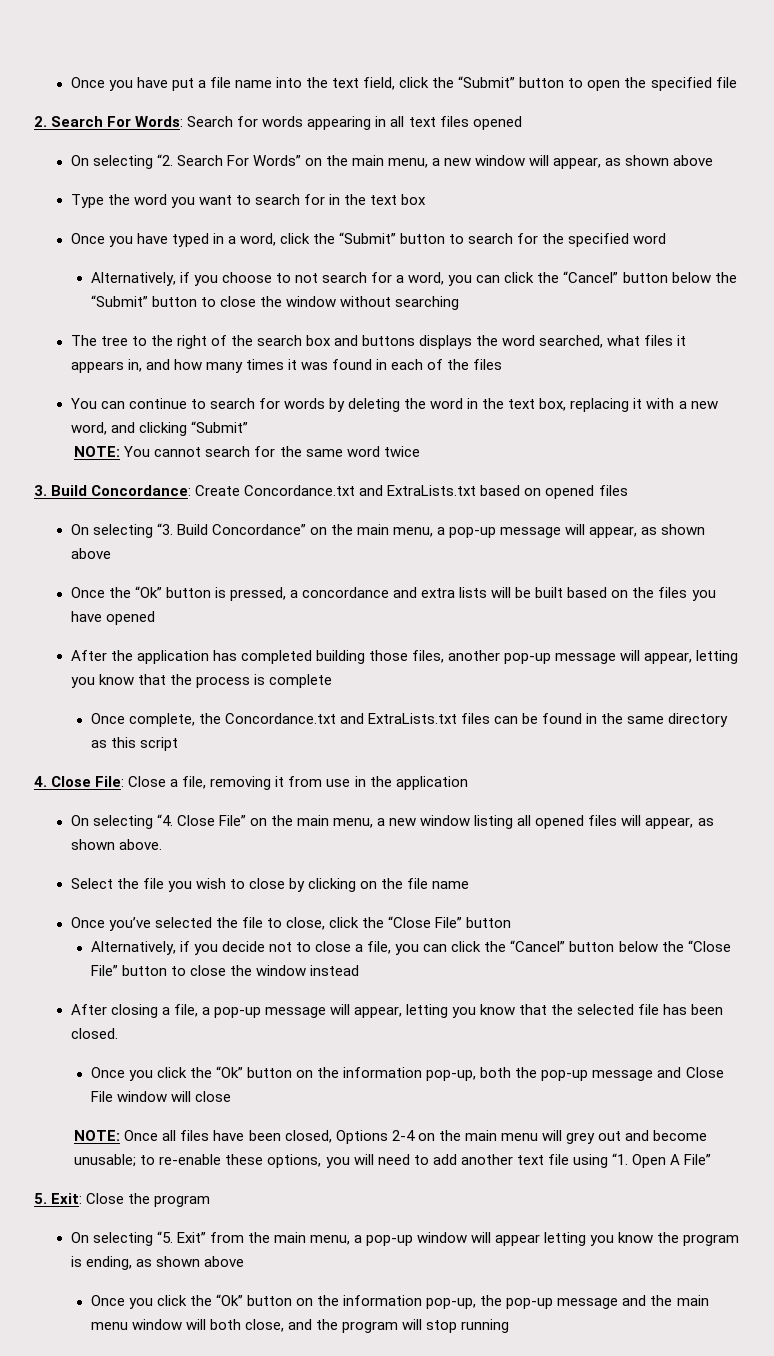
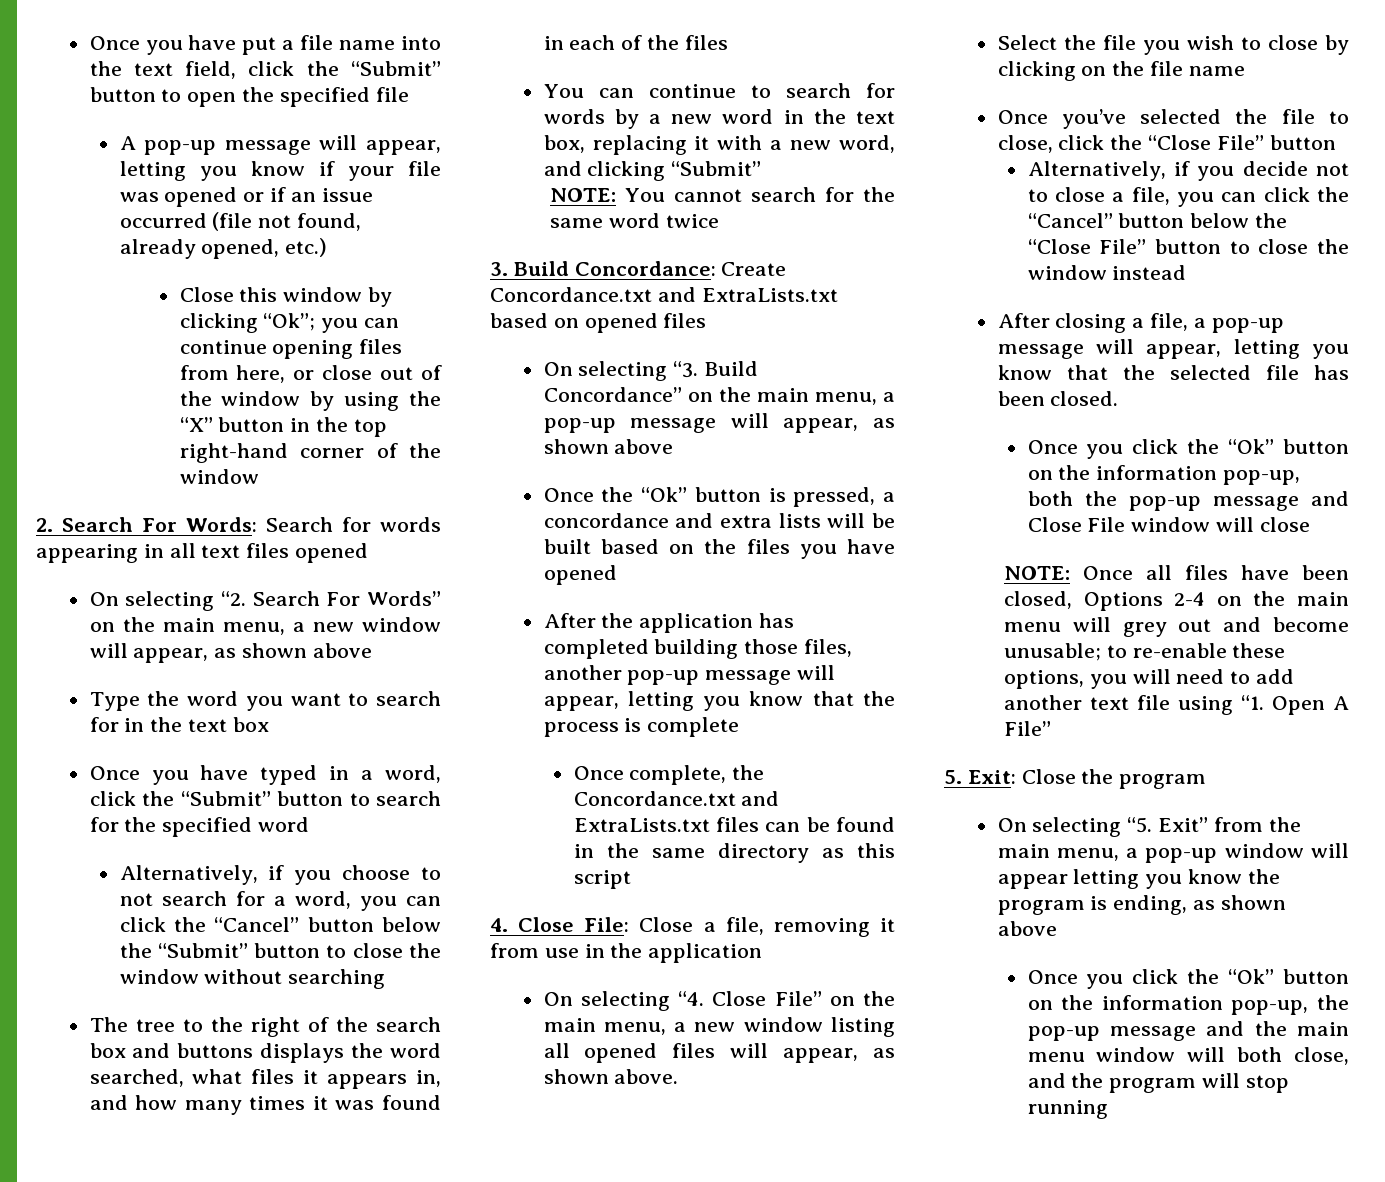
+ A pop-up message will appear, letting you know if your file was opened or if an issue occurred (file not found, already opened, etc.)
+ Close this window by clicking “Ok”; you can continue opening files from here, or close out of the window by using the “X” button in the top right-hand corner of the window
- You can continue to search for words by deleting the word in the text box, replacing it with a new word, and clicking “Submit”
+ You can continue to search for words by a new word in the text box, replacing it with a new word, and clicking “Submit”

